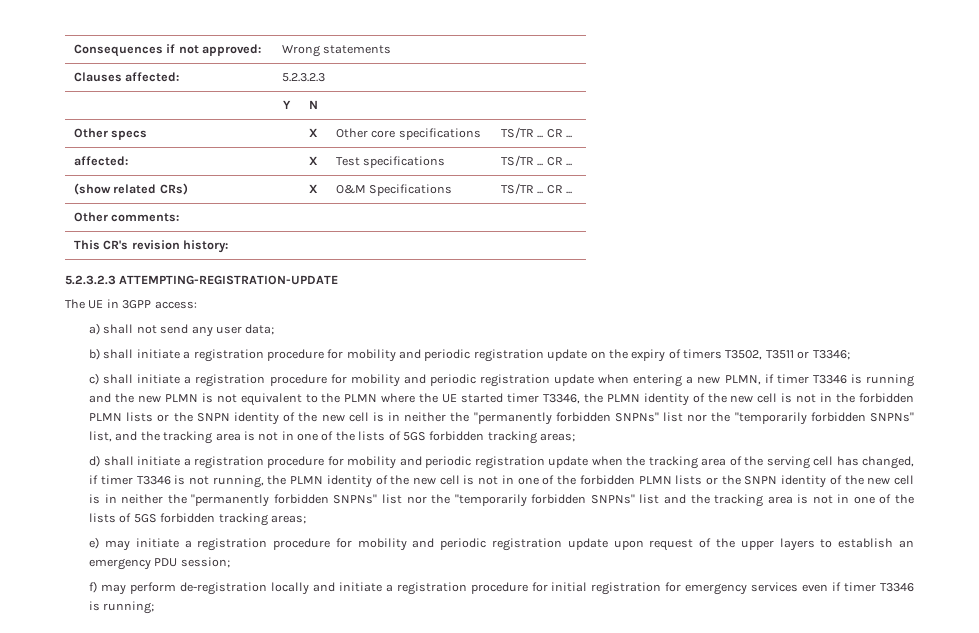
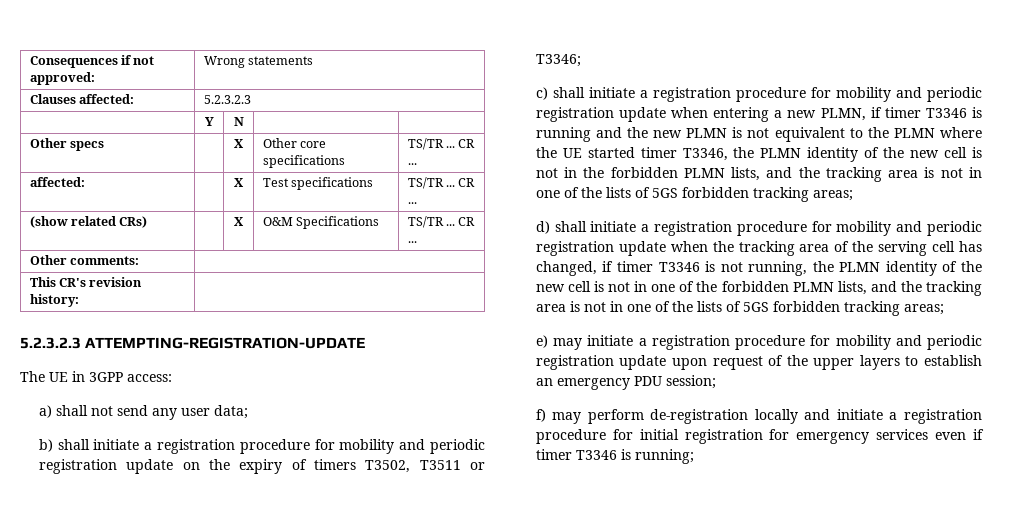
- c) shall initiate a registration procedure for mobility and periodic registration update when entering a new PLMN, if timer T3346 is running and the new PLMN is not equivalent to the PLMN where the UE started timer T3346, the PLMN identity of the new cell is not in the forbidden PLMN lists or the SNPN identity of the new cell is in neither the "permanently forbidden SNPNs" list nor the "temporarily forbidden SNPNs" list, and the tracking area is not in one of the lists of 5GS forbidden tracking areas;
+ c) shall initiate a registration procedure for mobility and periodic registration update when entering a new PLMN, if timer T3346 is running and the new PLMN is not equivalent to the PLMN where the UE started timer T3346, the PLMN identity of the new cell is not in the forbidden PLMN lists, and the tracking area is not in one of the lists of 5GS forbidden tracking areas;
- d) shall initiate a registration procedure for mobility and periodic registration update when the tracking area of the serving cell has changed, if timer T3346 is not running, the PLMN identity of the new cell is not in one of the forbidden PLMN lists or the SNPN identity of the new cell is in neither the "permanently forbidden SNPNs" list nor the "temporarily forbidden SNPNs" list and the tracking area is not in one of the lists of 5GS forbidden tracking areas;
+ d) shall initiate a registration procedure for mobility and periodic registration update when the tracking area of the serving cell has changed, if timer T3346 is not running, the PLMN identity of the new cell is not in one of the forbidden PLMN lists, and the tracking area is not in one of the lists of 5GS forbidden tracking areas;

